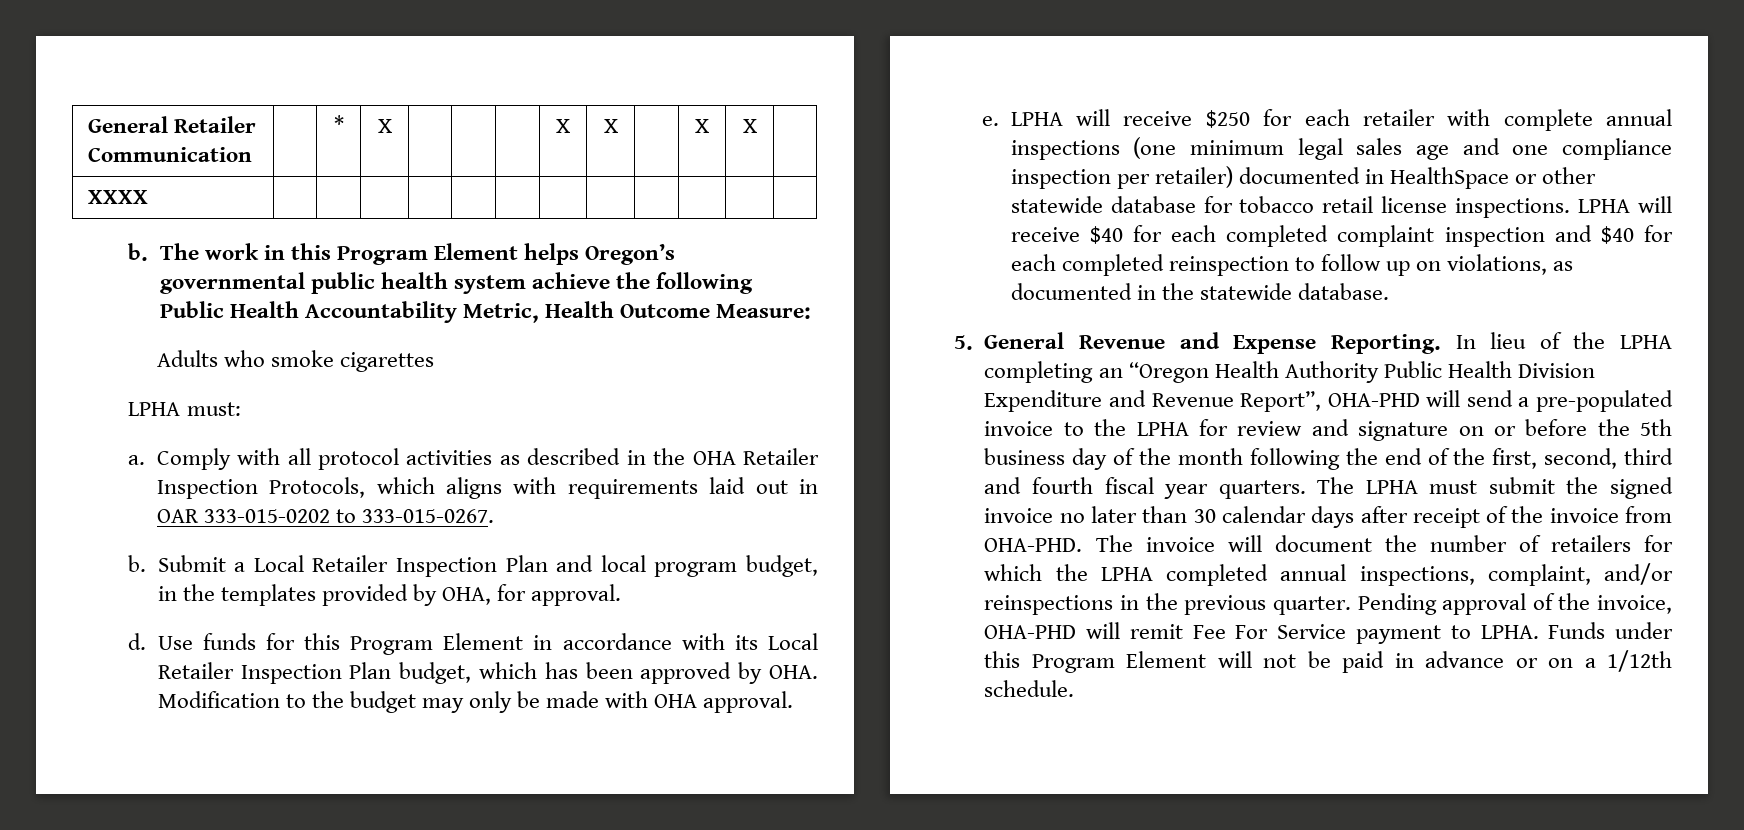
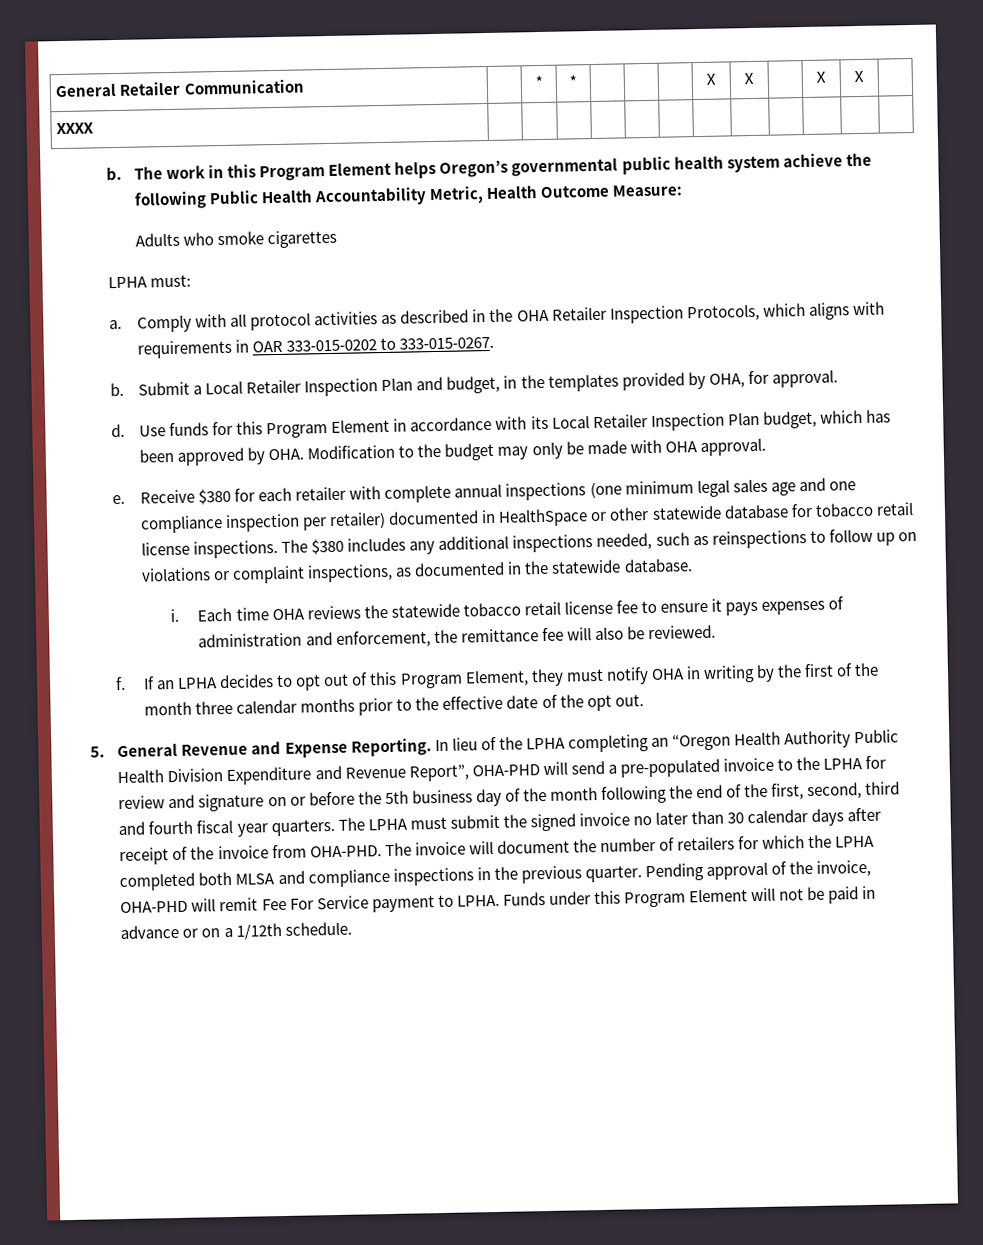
- General Retailer Communication | | * | X | | | | X | X | | X | X |
+ General Retailer Communication | | * | * | | | | X | X | | X | X |
- Comply with all protocol activities as described in the OHA Retailer Inspection Protocols, which aligns with requirements laid out in OAR 333-015-0202 to 333-015-0267.
+ Comply with all protocol activities as described in the OHA Retailer Inspection Protocols, which aligns with requirements in OAR 333-015-0202 to 333-015-0267.
- Submit a Local Retailer Inspection Plan and local program budget, in the templates provided by OHA, for approval.
+ Submit a Local Retailer Inspection Plan and budget, in the templates provided by OHA, for approval.
- LPHA will receive $250 for each retailer with complete annual inspections (one minimum legal sales age and one compliance inspection per retailer) documented in HealthSpace or other statewide database for tobacco retail license inspections.
+ Receive $380 for each retailer with complete annual inspections (one minimum legal sales age and one compliance inspection per retailer) documented in HealthSpace or other statewide database for tobacco retail license inspections.
- LPHA will receive $40 for each completed complaint inspection and $40 for each completed reinspection to follow up on violations, as documented in the statewide database.
+ The $380 includes any additional inspections needed, such as reinspections to follow up on violations or complaint inspections, as documented in the statewide database.
+ i. Each time OHA reviews the statewide tobacco retail license fee to ensure it pays expenses of administration and enforcement, the remittance fee will also be reviewed.
+ f. If an LPHA decides to opt out of this Program Element, they must notify OHA in writing by the first of the month three calendar months prior to the effective date of the opt out.
- The invoice will document the number of retailers for which the LPHA completed annual inspections, complaint, and/or reinspections in the previous quarter.
+ The invoice will document the number of retailers for which the LPHA completed both MLSA and compliance inspections in the previous quarter.

